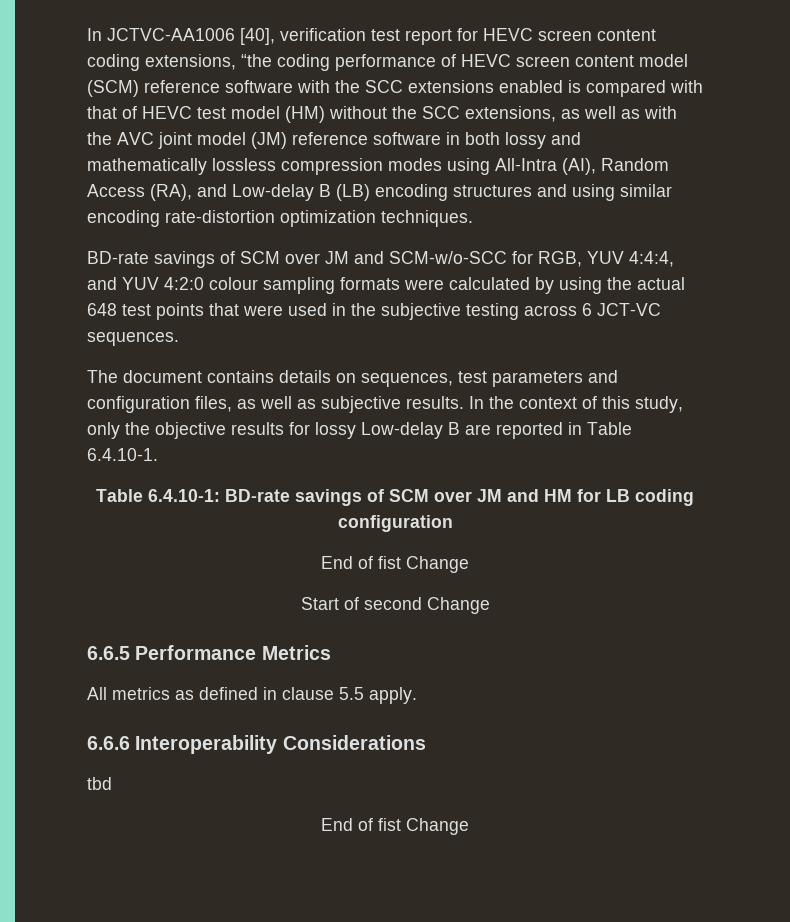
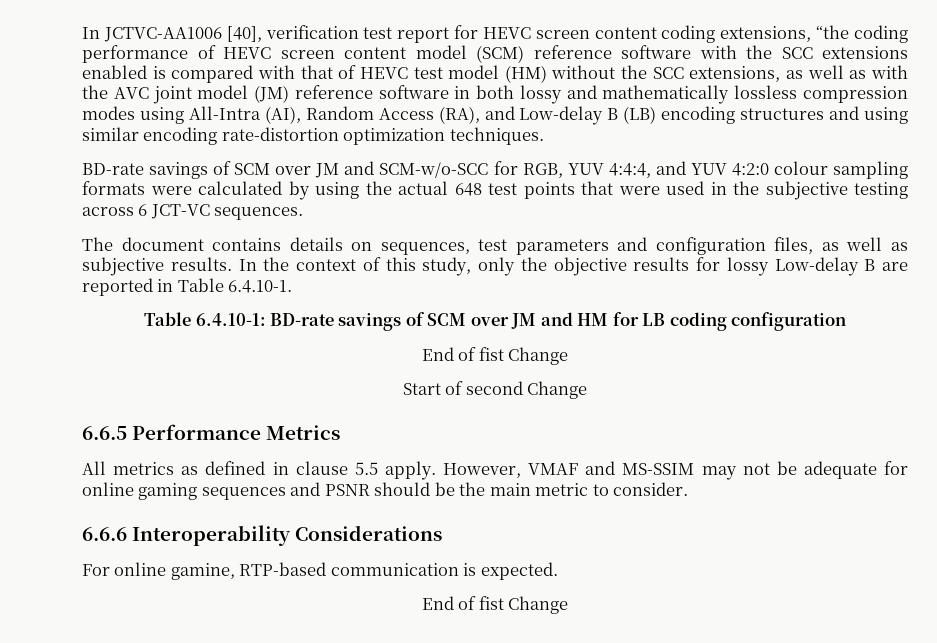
- All metrics as defined in clause 5.5 apply.
+ All metrics as defined in clause 5.5 apply. However, VMAF and MS-SSIM may not be adequate for online gaming sequences and PSNR should be the main metric to consider.
  6.6.6 Interoperability Considerations
- tbd
+ For online gamine, RTP-based communication is expected.

